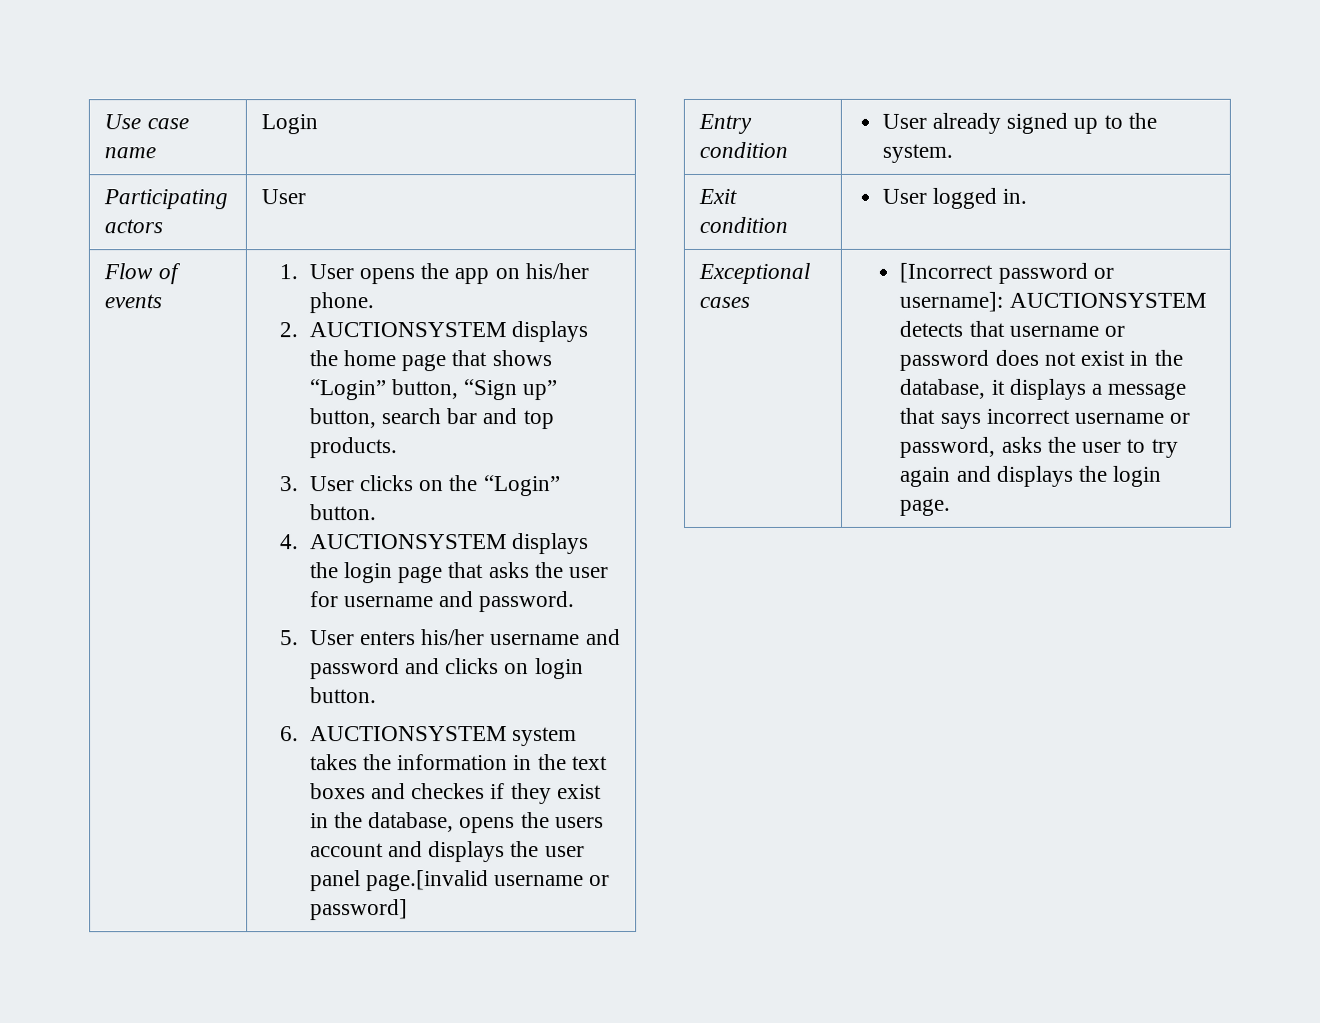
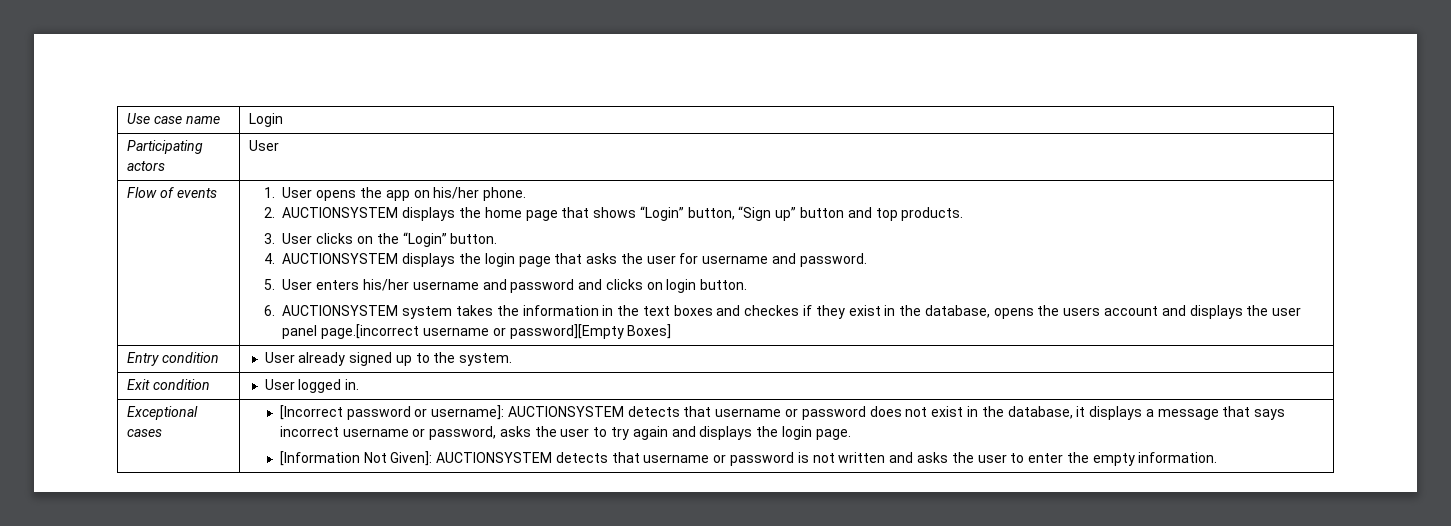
- 2. AUCTIONSYSTEM displays the home page that shows “Login” button, “Sign up” button, search bar and top products.
+ 2. AUCTIONSYSTEM displays the home page that shows “Login” button, “Sign up” button and top products.
- 6. AUCTIONSYSTEM system takes the information in the text boxes and checkes if they exist in the database, opens the users account and displays the user panel page.[invalid username or password]
+ 6. AUCTIONSYSTEM system takes the information in the text boxes and checkes if they exist in the database, opens the users account and displays the user panel page.[incorrect username or password][Empty Boxes]
+ [Information Not Given]: AUCTIONSYSTEM detects that username or password is not written and asks the user to enter the empty information.

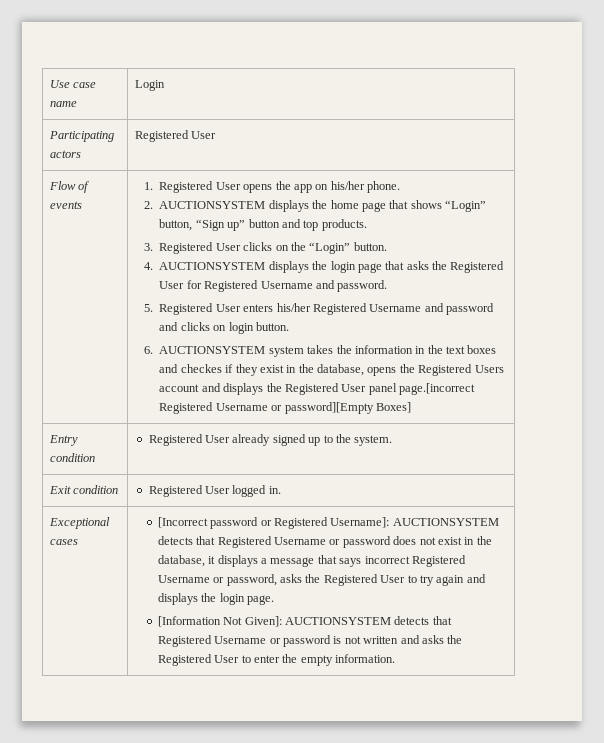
- Participating actors | User
+ Participating actors | Registered User
- 1. User opens the app on his/her phone.
+ 1. Registered User opens the app on his/her phone.
- 3. User clicks on the “Login” button.
+ 3. Registered User clicks on the “Login” button.
- 4. AUCTIONSYSTEM displays the login page that asks the user for username and password.
+ 4. AUCTIONSYSTEM displays the login page that asks the Registered User for Registered Username and password.
- 5. User enters his/her username and password and clicks on login button.
+ 5. Registered User enters his/her Registered Username and password and clicks on login button.
- 6. AUCTIONSYSTEM system takes the information in the text boxes and checkes if they exist in the database, opens the users account and displays the user panel page.[incorrect username or password][Empty Boxes]
+ 6. AUCTIONSYSTEM system takes the information in the text boxes and checkes if they exist in the database, opens the Registered Users account and displays the Registered User panel page.[incorrect Registered Username or password][Empty Boxes]
- Entry condition | User already signed up to the system.
+ Entry condition | Registered User already signed up to the system.
- Exit condition | User logged in.
+ Exit condition | Registered User logged in.
- [Incorrect password or username]: AUCTIONSYSTEM detects that username or password does not exist in the database, it displays a message that says incorrect username or password, asks the user to try again and displays the login page.
+ [Incorrect password or Registered Username]: AUCTIONSYSTEM detects that Registered Username or password does not exist in the database, it displays a message that says incorrect Registered Username or password, asks the Registered User to try again and displays the login page.
- [Information Not Given]: AUCTIONSYSTEM detects that username or password is not written and asks the user to enter the empty information.
+ [Information Not Given]: AUCTIONSYSTEM detects that Registered Username or password is not written and asks the Registered User to enter the empty information.

